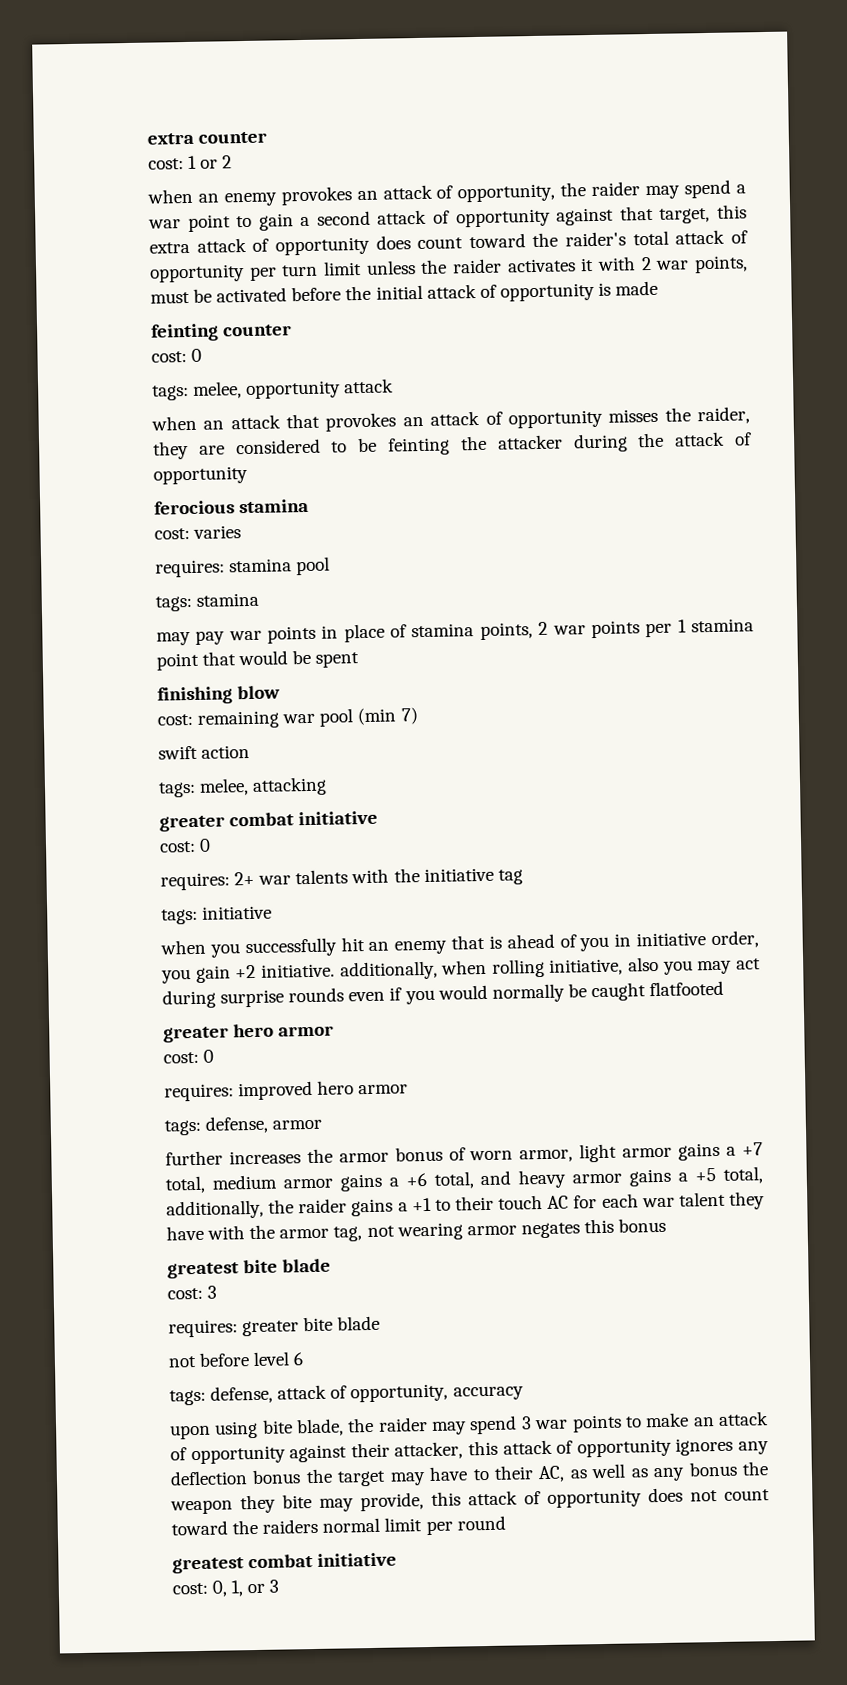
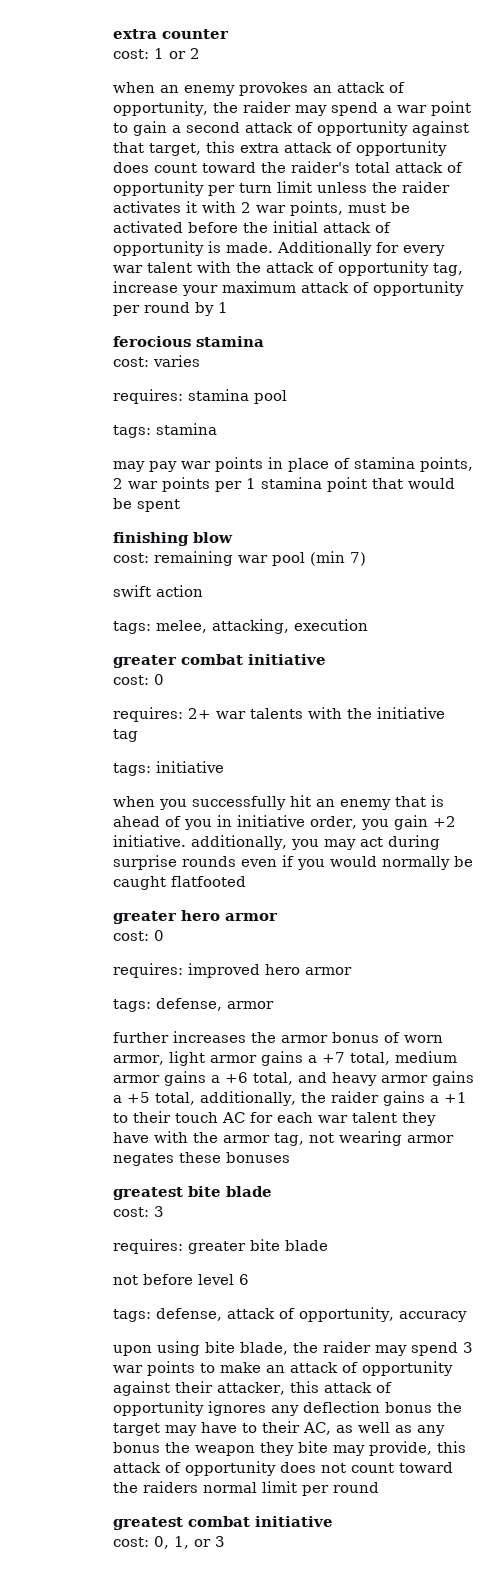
- when an enemy provokes an attack of opportunity, the raider may spend a war point to gain a second attack of opportunity against that target, this extra attack of opportunity does count toward the raider's total attack of opportunity per turn limit unless the raider activates it with 2 war points, must be activated before the initial attack of opportunity is made
- feinting counter
- cost: 0
- tags: melee, opportunity attack
- when an attack that provokes an attack of opportunity misses the raider, they are considered to be feinting the attacker during the attack of opportunity
+ when an enemy provokes an attack of opportunity, the raider may spend a war point to gain a second attack of opportunity against that target, this extra attack of opportunity does count toward the raider's total attack of opportunity per turn limit unless the raider activates it with 2 war points, must be activated before the initial attack of opportunity is made. Additionally for every war talent with the attack of opportunity tag, increase your maximum attack of opportunity per round by 1
- tags: melee, attacking
+ tags: melee, attacking, execution
- when you successfully hit an enemy that is ahead of you in initiative order, you gain +2 initiative. additionally, when rolling initiative, also you may act during surprise rounds even if you would normally be caught flatfooted
+ when you successfully hit an enemy that is ahead of you in initiative order, you gain +2 initiative. additionally, you may act during surprise rounds even if you would normally be caught flatfooted
- further increases the armor bonus of worn armor, light armor gains a +7 total, medium armor gains a +6 total, and heavy armor gains a +5 total, additionally, the raider gains a +1 to their touch AC for each war talent they have with the armor tag, not wearing armor negates this bonus
+ further increases the armor bonus of worn armor, light armor gains a +7 total, medium armor gains a +6 total, and heavy armor gains a +5 total, additionally, the raider gains a +1 to their touch AC for each war talent they have with the armor tag, not wearing armor negates these bonuses

